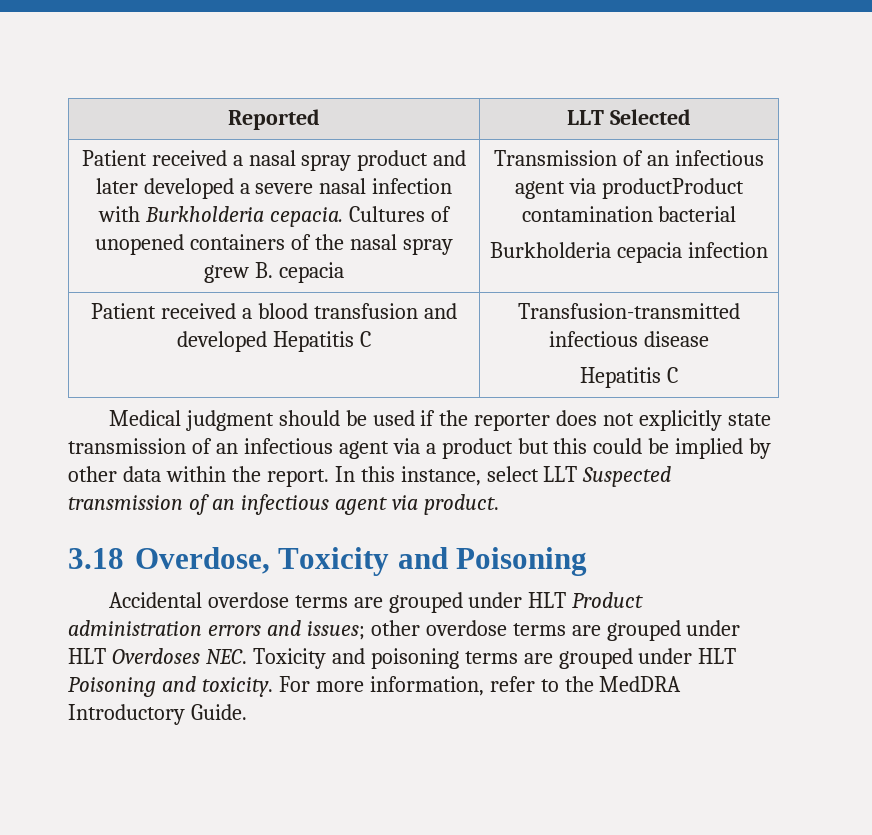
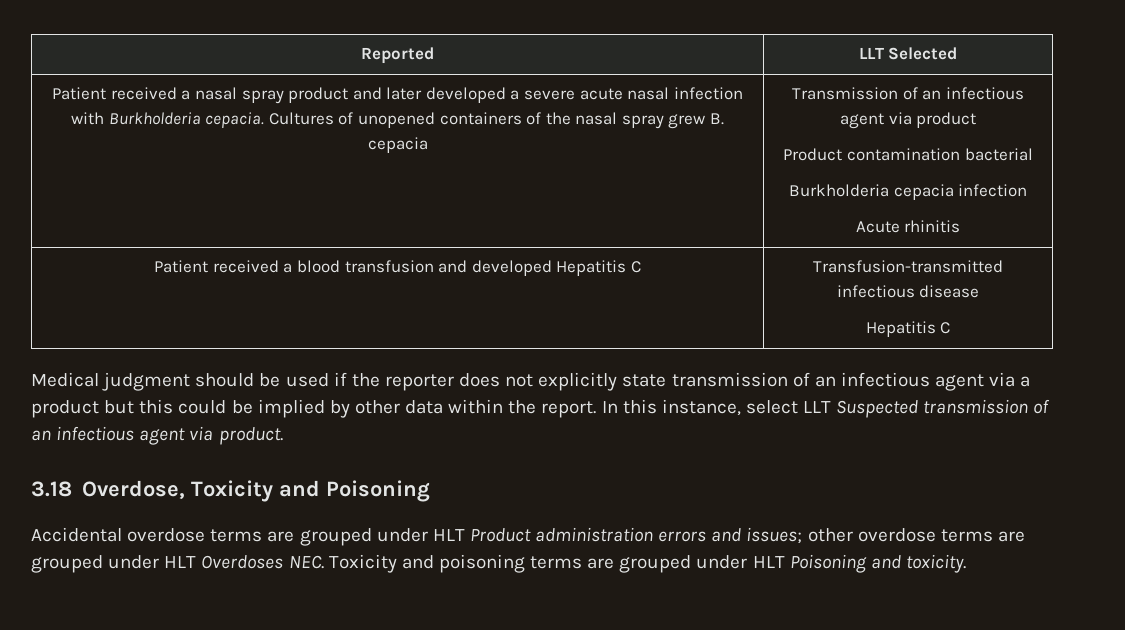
- Patient received a nasal spray product and later developed a severe nasal infection with Burkholderia cepacia.
+ Patient received a nasal spray product and later developed a severe acute nasal infection with Burkholderia cepacia.
- Transmission of an infectious agent via productProduct contamination bacterial
+ Transmission of an infectious agent via product
+ Product contamination bacterial
+ Acute rhinitis
- For more information, refer to the MedDRA Introductory Guide.

